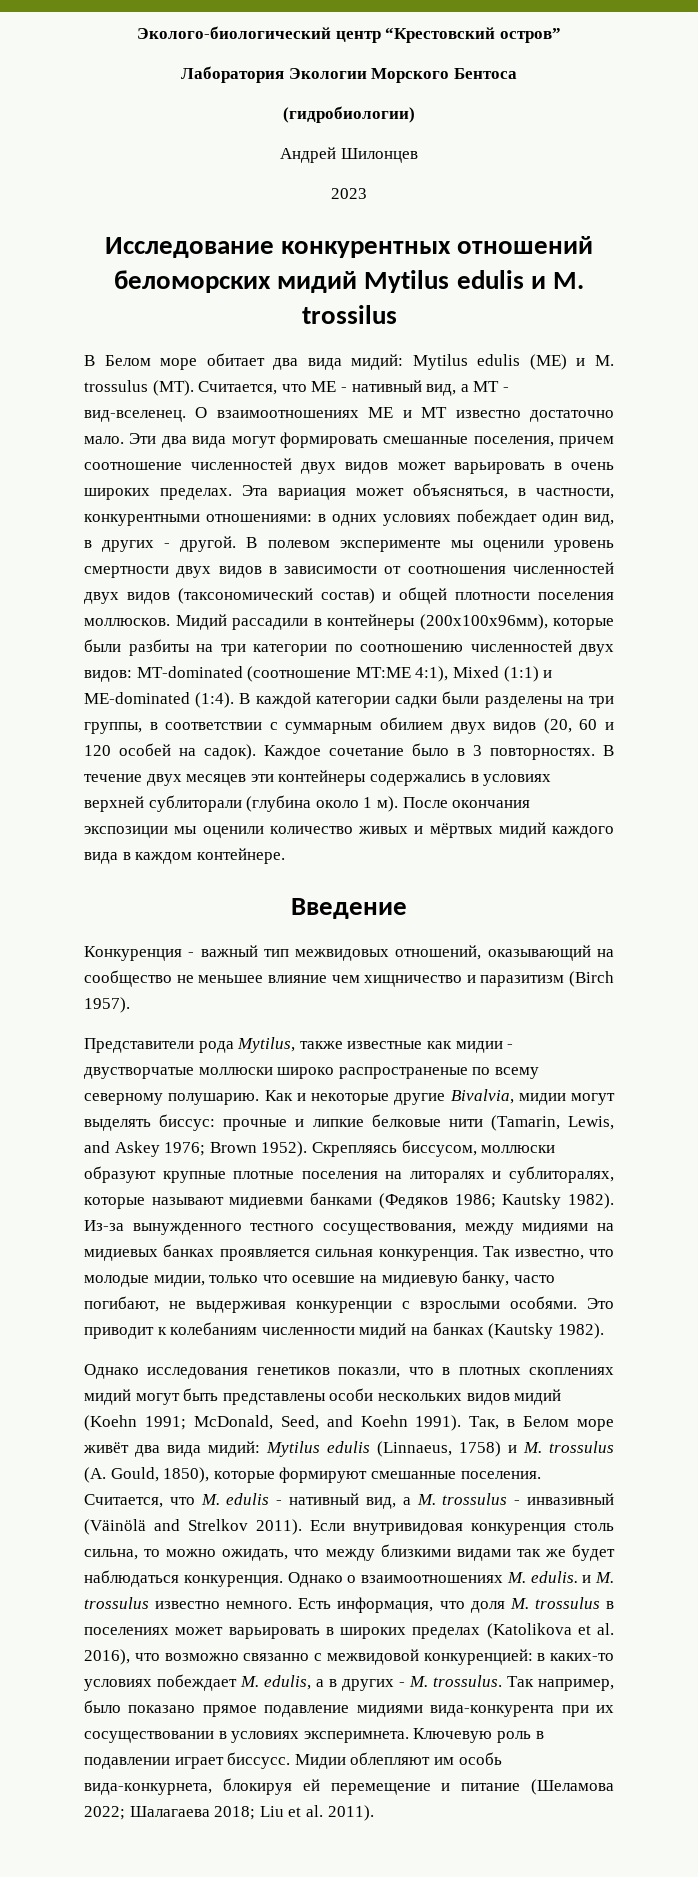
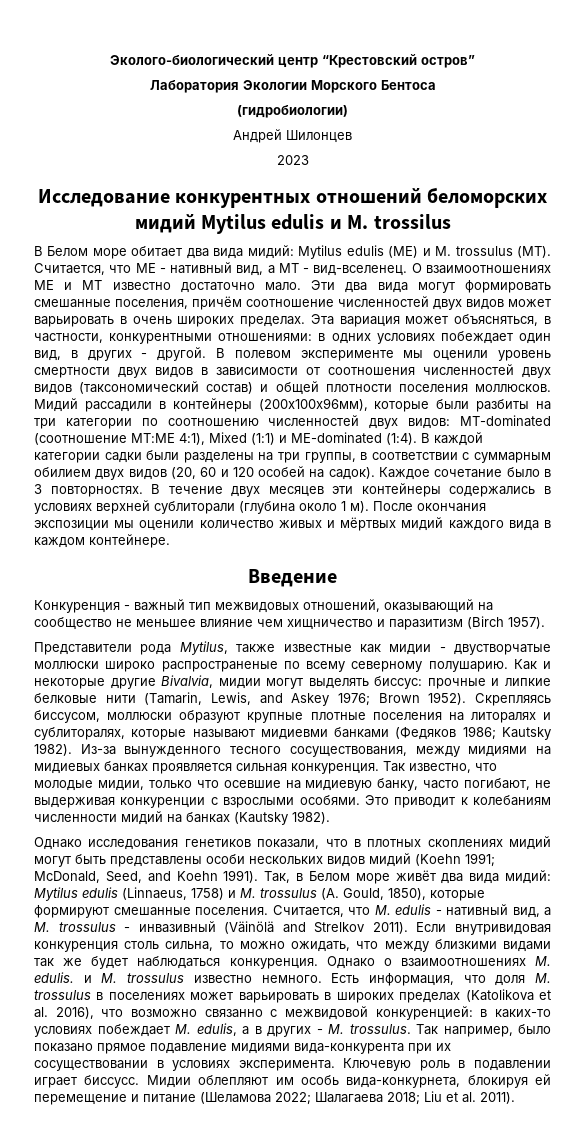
- Эти два вида могут формировать смешанные поселения, причем соотношение численностей двух видов может варьировать в очень широких пределах.
+ Эти два вида могут формировать смешанные поселения, причём соотношение численностей двух видов может варьировать в очень широких пределах.
- Из-за вынужденного тестного сосуществования, между мидиями на мидиевых банках проявляется сильная конкуренция.
+ Из-за вынужденного тесного сосуществования, между мидиями на мидиевых банках проявляется сильная конкуренция.
- Однако исследования генетиков показли, что в плотных скоплениях мидий могут быть представлены особи нескольких видов мидий (Koehn 1991; McDonald, Seed, and Koehn 1991).
+ Однако исследования генетиков показали, что в плотных скоплениях мидий могут быть представлены особи нескольких видов мидий (Koehn 1991; McDonald, Seed, and Koehn 1991).
- Так например, было показано прямое подавление мидиями вида-конкурента при их сосуществовании в условиях эксперимнета.
+ Так например, было показано прямое подавление мидиями вида-конкурента при их сосуществовании в условиях эксперимента.

